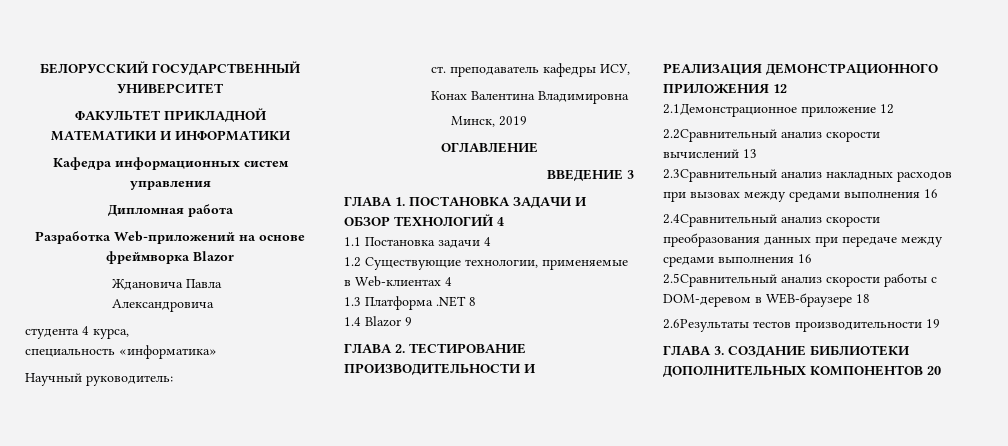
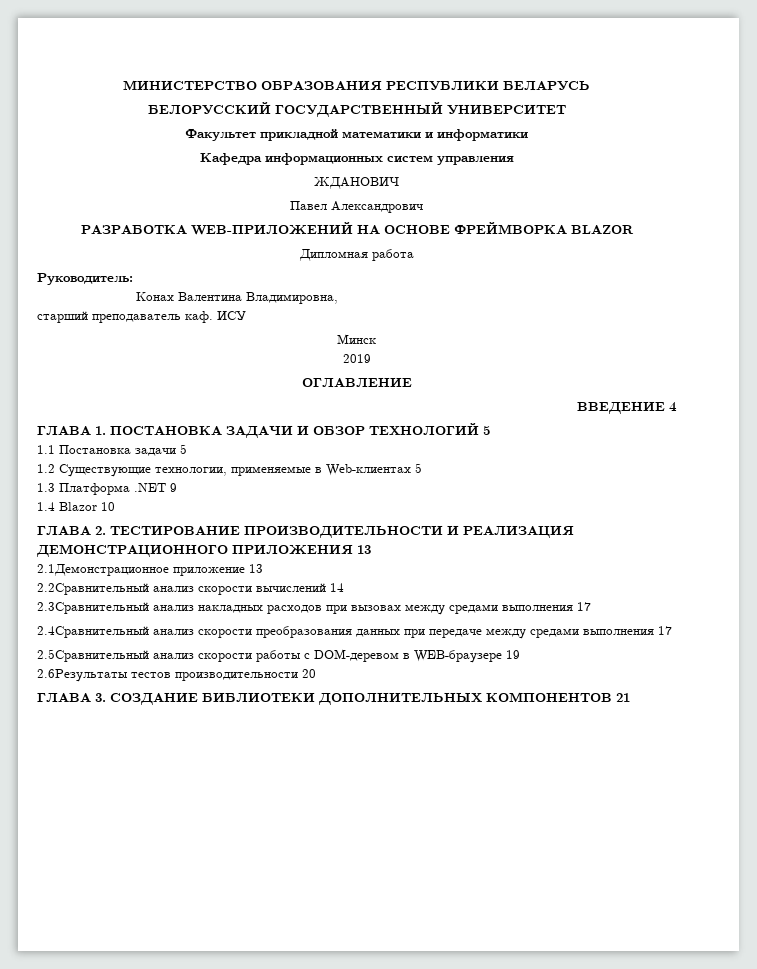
+ МИНИСТЕРСТВО ОБРАЗОВАНИЯ РЕСПУБЛИКИ БЕЛАРУСЬ
- ФАКУЛЬТЕТ ПРИКЛАДНОЙ МАТЕМАТИКИ И ИНФОРМАТИКИ
+ Факультет прикладной математики и информатики
+ ЖДАНОВИЧ
+ Павел Александрович
+ РАЗРАБОТКА WEB-ПРИЛОЖЕНИЙ НА ОСНОВЕ ФРЕЙМВОРКА BLAZOR
  Дипломная работа
- Разработка Web-приложений на основе фреймворка Blazor
- Ждановича Павла Александровича
- студента 4 курса,
- специальность «информатика»
- Научный руководитель:
- ст. преподаватель кафедры ИСУ,
- Конах Валентина Владимировна
- Минск, 2019
+ Руководитель:
+ Конах Валентина Владимировна,
+ старший преподаватель каф. ИСУ
+ Минск
+ 2019
- ВВЕДЕНИЕ 3
+ ВВЕДЕНИЕ 4
- ГЛАВА 1. ПОСТАНОВКА ЗАДАЧИ И ОБЗОР ТЕХНОЛОГИЙ 4
+ ГЛАВА 1. ПОСТАНОВКА ЗАДАЧИ И ОБЗОР ТЕХНОЛОГИЙ 5
- 1.1 Постановка задачи 4
+ 1.1 Постановка задачи 5
- 1.2 Существующие технологии, применяемые в Web-клиентах 4
+ 1.2 Существующие технологии, применяемые в Web-клиентах 5
- 1.3 Платформа .NET 8
+ 1.3 Платформа .NET 9
- 1.4 Blazor 9
+ 1.4 Blazor 10
- ГЛАВА 2. ТЕСТИРОВАНИЕ ПРОИЗВОДИТЕЛЬНОСТИ И РЕАЛИЗАЦИЯ ДЕМОНСТРАЦИОННОГО ПРИЛОЖЕНИЯ 12
+ ГЛАВА 2. ТЕСТИРОВАНИЕ ПРОИЗВОДИТЕЛЬНОСТИ И РЕАЛИЗАЦИЯ ДЕМОНСТРАЦИОННОГО ПРИЛОЖЕНИЯ 13
- 2.1Демонстрационное приложение 12
+ 2.1Демонстрационное приложение 13
- 2.2Сравнительный анализ скорости вычислений 13
+ 2.2Сравнительный анализ скорости вычислений 14
- 2.3Сравнительный анализ накладных расходов при вызовах между средами выполнения 16
+ 2.3Сравнительный анализ накладных расходов при вызовах между средами выполнения 17
- 2.4Сравнительный анализ скорости преобразования данных при передаче между средами выполнения 16
+ 2.4Сравнительный анализ скорости преобразования данных при передаче между средами выполнения 17
- 2.5Сравнительный анализ скорости работы с DOM-деревом в WEB-браузере 18
+ 2.5Сравнительный анализ скорости работы с DOM-деревом в WEB-браузере 19
- 2.6Результаты тестов производительности 19
+ 2.6Результаты тестов производительности 20
- ГЛАВА 3. СОЗДАНИЕ БИБЛИОТЕКИ ДОПОЛНИТЕЛЬНЫХ КОМПОНЕНТОВ 20
+ ГЛАВА 3. СОЗДАНИЕ БИБЛИОТЕКИ ДОПОЛНИТЕЛЬНЫХ КОМПОНЕНТОВ 21

